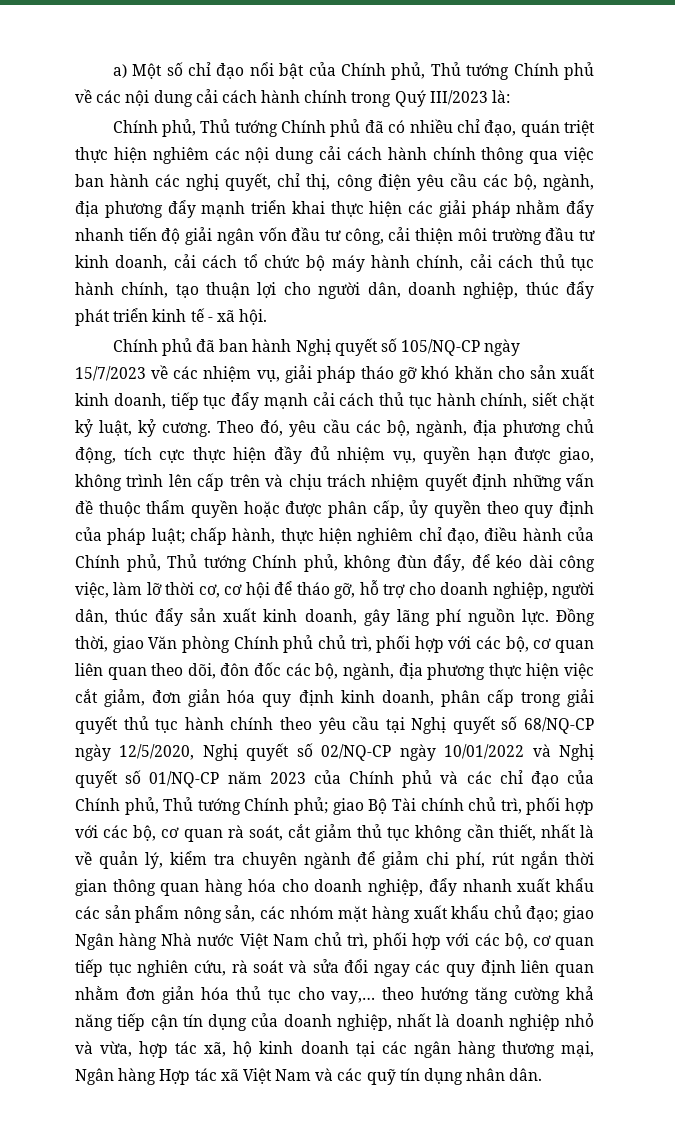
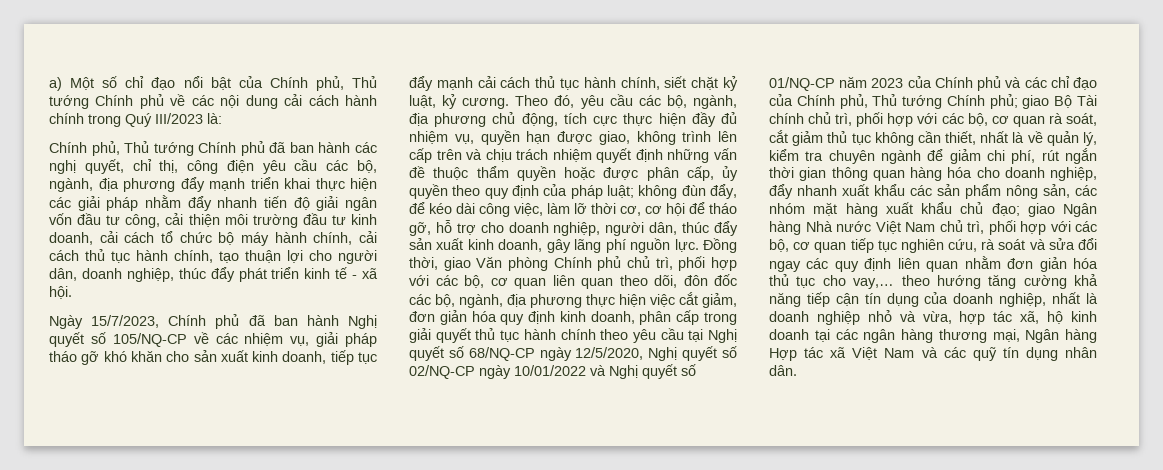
- Chính phủ, Thủ tướng Chính phủ đã có nhiều chỉ đạo, quán triệt thực hiện nghiêm các nội dung cải cách hành chính thông qua việc ban hành các nghị quyết, chỉ thị, công điện yêu cầu các bộ, ngành, địa phương đẩy mạnh triển khai thực hiện các giải pháp nhằm đẩy nhanh tiến độ giải ngân vốn đầu tư công, cải thiện môi trường đầu tư kinh doanh, cải cách tổ chức bộ máy hành chính, cải cách thủ tục hành chính, tạo thuận lợi cho người dân, doanh nghiệp, thúc đẩy phát triển kinh tế - xã hội.
+ Chính phủ, Thủ tướng Chính phủ đã ban hành các nghị quyết, chỉ thị, công điện yêu cầu các bộ, ngành, địa phương đẩy mạnh triển khai thực hiện các giải pháp nhằm đẩy nhanh tiến độ giải ngân vốn đầu tư công, cải thiện môi trường đầu tư kinh doanh, cải cách tổ chức bộ máy hành chính, cải cách thủ tục hành chính, tạo thuận lợi cho người dân, doanh nghiệp, thúc đẩy phát triển kinh tế - xã hội.
- Chính phủ đã ban hành Nghị quyết số 105/NQ-CP ngày 15/7/2023 về các nhiệm vụ, giải pháp tháo gỡ khó khăn cho sản xuất kinh doanh, tiếp tục đẩy mạnh cải cách thủ tục hành chính, siết chặt kỷ luật, kỷ cương.
+ Ngày 15/7/2023, Chính phủ đã ban hành Nghị quyết số 105/NQ-CP về các nhiệm vụ, giải pháp tháo gỡ khó khăn cho sản xuất kinh doanh, tiếp tục đẩy mạnh cải cách thủ tục hành chính, siết chặt kỷ luật, kỷ cương.
- chấp hành, thực hiện nghiêm chỉ đạo, điều hành của Chính phủ, Thủ tướng Chính phủ, không đùn đẩy, để kéo dài công việc, làm lỡ thời cơ, cơ hội để tháo gỡ, hỗ trợ cho doanh nghiệp, người dân, thúc đẩy sản xuất kinh doanh, gây lãng phí nguồn lực.
+ không đùn đẩy, để kéo dài công việc, làm lỡ thời cơ, cơ hội để tháo gỡ, hỗ trợ cho doanh nghiệp, người dân, thúc đẩy sản xuất kinh doanh, gây lãng phí nguồn lực.

